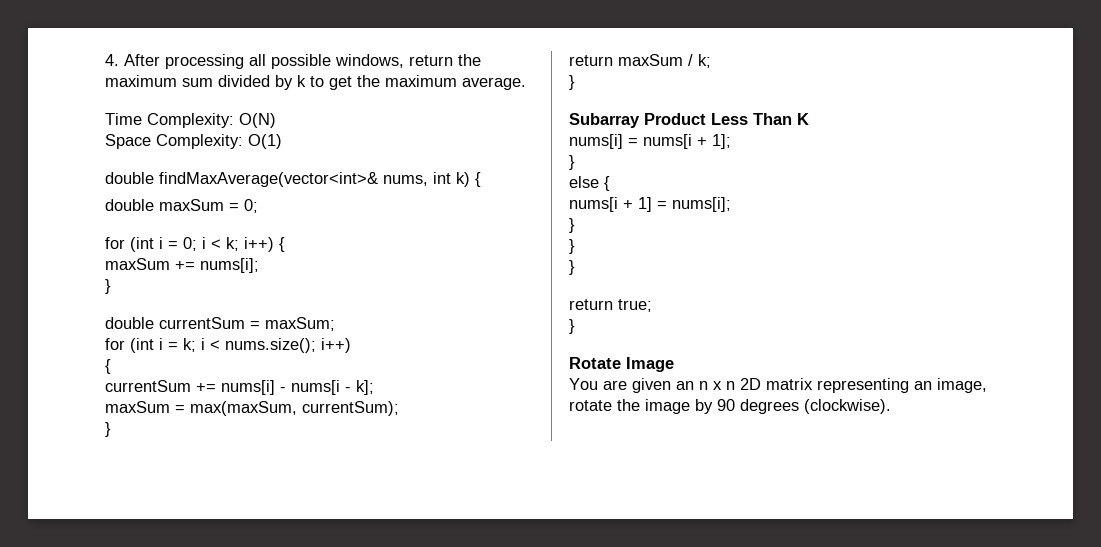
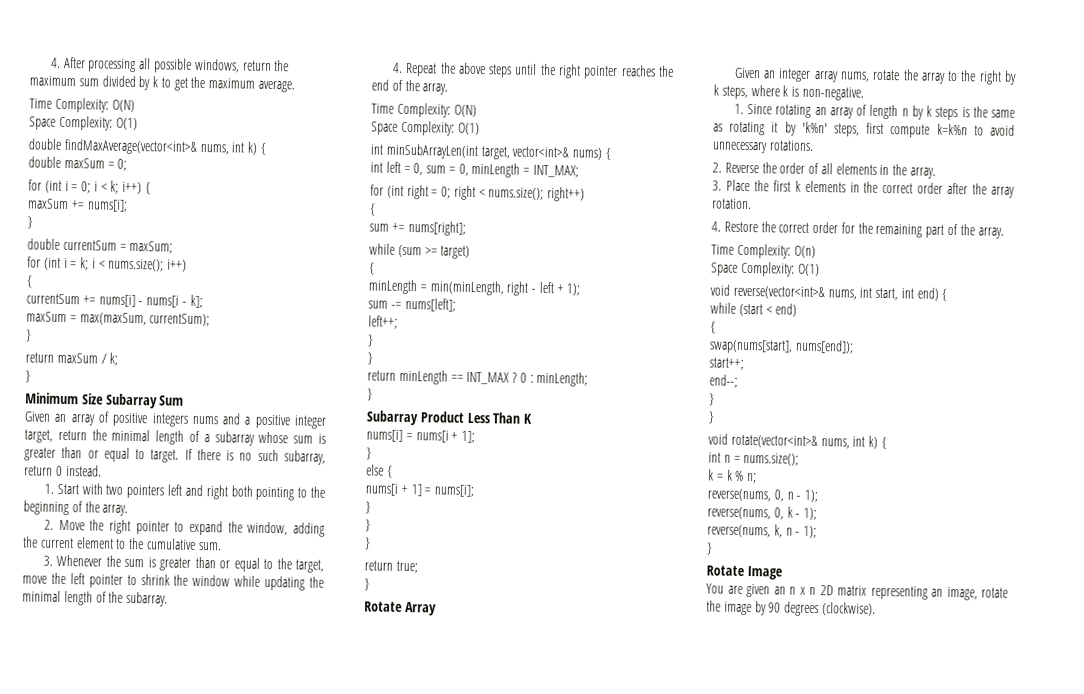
+ Minimum Size Subarray Sum
+ Given an array of positive integers nums and a positive integer target, return the minimal length of a subarray whose sum is greater than or equal to target. If there is no such subarray, return 0 instead.
+ 1. Start with two pointers left and right both pointing to the beginning of the array.
+ 2. Move the right pointer to expand the window, adding the current element to the cumulative sum.
+ 3. Whenever the sum is greater than or equal to the target, move the left pointer to shrink the window while updating the minimal length of the subarray.
+ 4. Repeat the above steps until the right pointer reaches the end of the array.
+ Time Complexity: O(N)
+ Space Complexity: O(1)
+ int minSubArrayLen(int target, vector<int>& nums) {
+ int left = 0, sum = 0, minLength = INT_MAX;
+ for (int right = 0; right < nums.size(); right++)
+ {
+ sum += nums[right];
+ while (sum >= target)
+ {
+ minLength = min(minLength, right - left + 1);
+ sum -= nums[left];
+ left++;
+ }
+ }
+ return minLength == INT_MAX ? 0 : minLength;
+ }
+ Rotate Array
+ Given an integer array nums, rotate the array to the right by k steps, where k is non-negative.
+ 1. Since rotating an array of length n by k steps is the same as rotating it by 'k%n' steps, first compute k=k%n to avoid unnecessary rotations.
+ 2. Reverse the order of all elements in the array.
+ 3. Place the first k elements in the correct order after the array rotation.
+ 4. Restore the correct order for the remaining part of the array.
+ Time Complexity: O(n)
+ Space Complexity: O(1)
+ void reverse(vector<int>& nums, int start, int end) {
+ while (start < end)
+ {
+ swap(nums[start], nums[end]);
+ start++;
+ end--;
+ }
+ }
+ void rotate(vector<int>& nums, int k) {
+ int n = nums.size();
+ k = k % n;
+ reverse(nums, 0, n - 1);
+ reverse(nums, 0, k - 1);
+ reverse(nums, k, n - 1);
+ }

